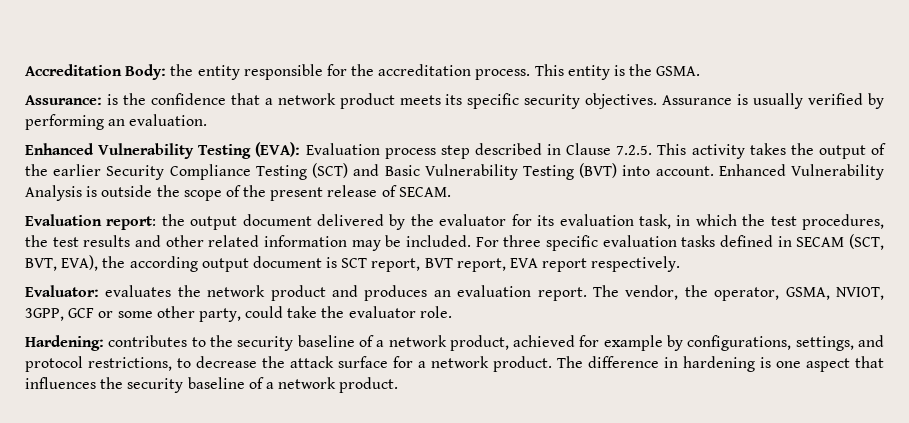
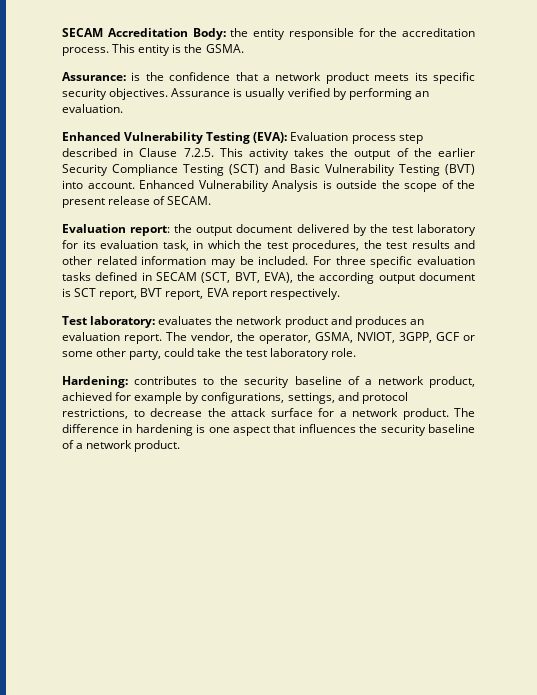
- Accreditation Body: the entity responsible for the accreditation process.
+ SECAM Accreditation Body: the entity responsible for the accreditation process.
- Evaluation report: the output document delivered by the evaluator for its evaluation task, in which the test procedures, the test results and other related information may be included.
+ Evaluation report: the output document delivered by the test laboratory for its evaluation task, in which the test procedures, the test results and other related information may be included.
- Evaluator: evaluates the network product and produces an evaluation report.
+ Test laboratory: evaluates the network product and produces an evaluation report.
- The vendor, the operator, GSMA, NVIOT, 3GPP, GCF or some other party, could take the evaluator role.
+ The vendor, the operator, GSMA, NVIOT, 3GPP, GCF or some other party, could take the test laboratory role.

